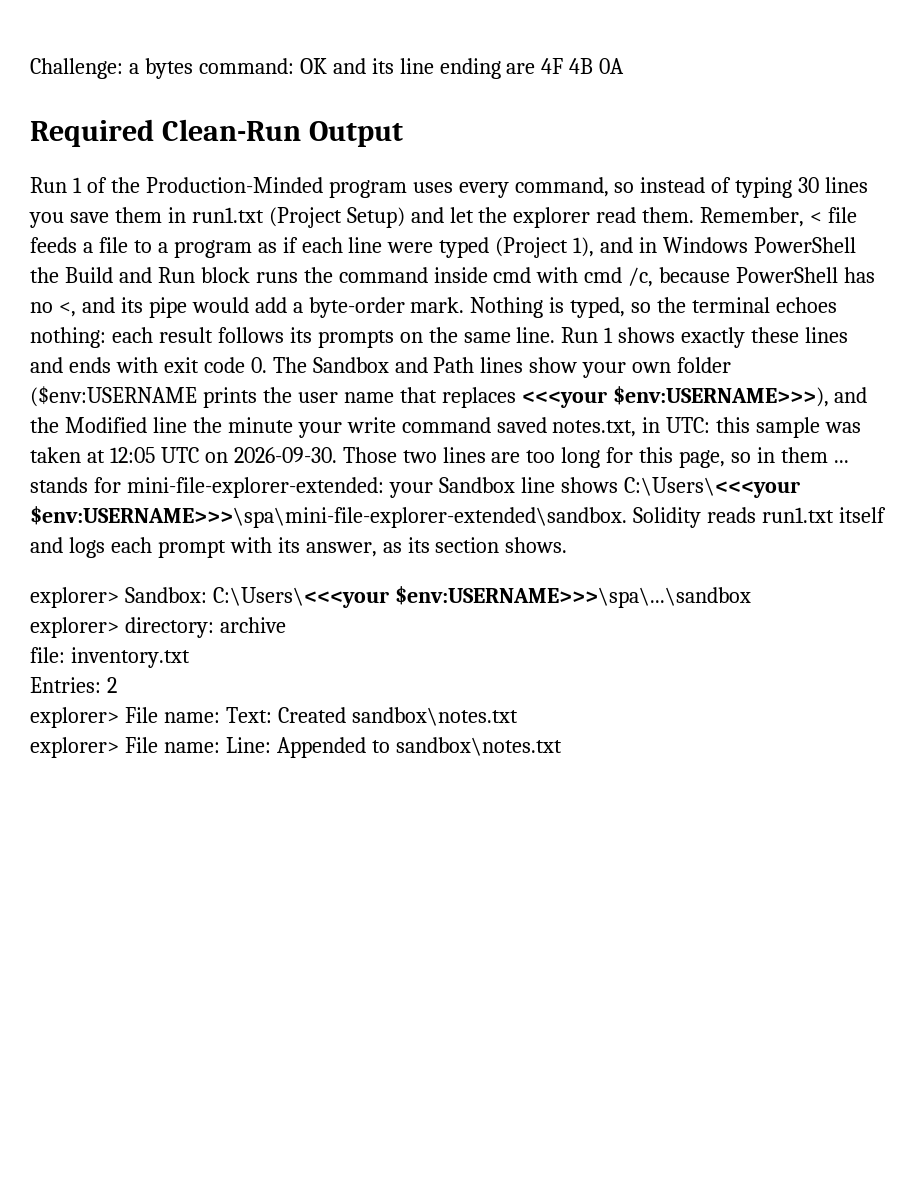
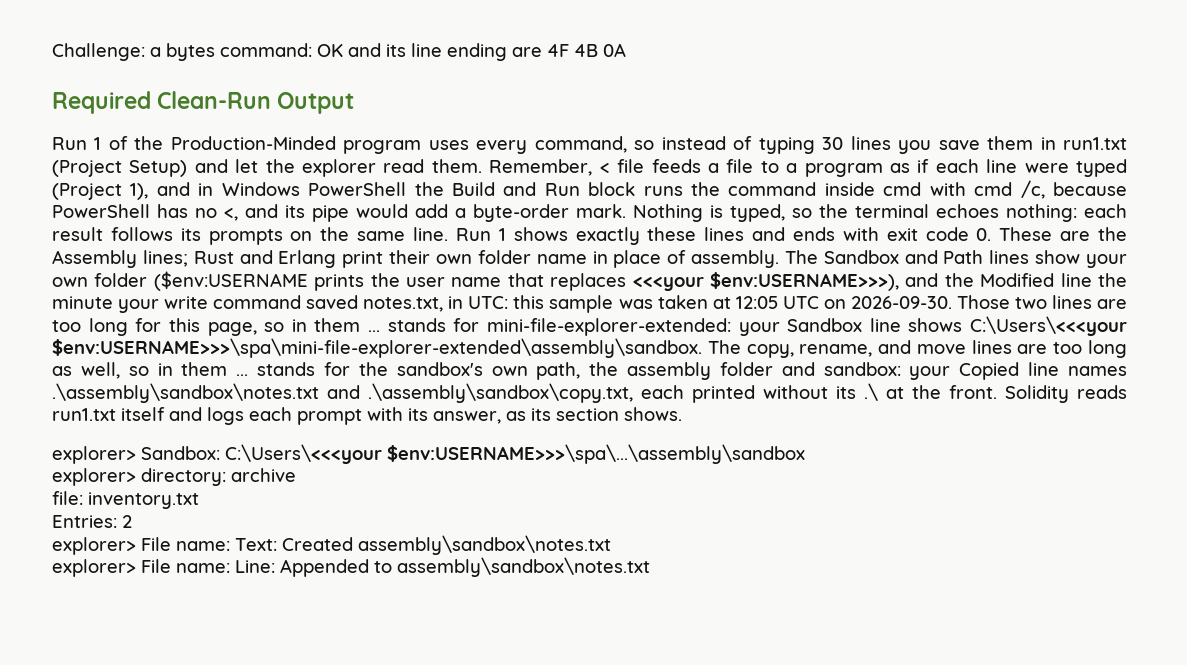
- Run 1 shows exactly these lines and ends with exit code 0. The Sandbox and Path lines show your own folder ($env:USERNAME prints the user name that replaces <<<your $env:USERNAME>>>), and the Modified line the minute your write command saved notes.txt, in UTC: this sample was taken at 12:05 UTC on 2026-09-30.
+ Run 1 shows exactly these lines and ends with exit code 0. These are the Assembly lines; Rust and Erlang print their own folder name in place of assembly. The Sandbox and Path lines show your own folder ($env:USERNAME prints the user name that replaces <<<your $env:USERNAME>>>), and the Modified line the minute your write command saved notes.txt, in UTC: this sample was taken at 12:05 UTC on 2026-09-30.
- Those two lines are too long for this page, so in them ... stands for mini-file-explorer-extended: your Sandbox line shows C:\Users\<<<your $env:USERNAME>>>\spa\mini-file-explorer-extended\sandbox.
+ Those two lines are too long for this page, so in them ... stands for mini-file-explorer-extended: your Sandbox line shows C:\Users\<<<your $env:USERNAME>>>\spa\mini-file-explorer-extended\assembly\sandbox. The copy, rename, and move lines are too long as well, so in them ... stands for the sandbox's own path, the assembly folder and sandbox: your Copied line names .\assembly\sandbox\notes.txt and .\assembly\sandbox\copy.txt, each printed without its .\ at the front.
- explorer> Sandbox: C:\Users\<<<your $env:USERNAME>>>\spa\...\sandbox
+ explorer> Sandbox: C:\Users\<<<your $env:USERNAME>>>\spa\...\assembly\sandbox
- explorer> File name: Text: Created sandbox\notes.txt
+ explorer> File name: Text: Created assembly\sandbox\notes.txt
- explorer> File name: Line: Appended to sandbox\notes.txt
+ explorer> File name: Line: Appended to assembly\sandbox\notes.txt

